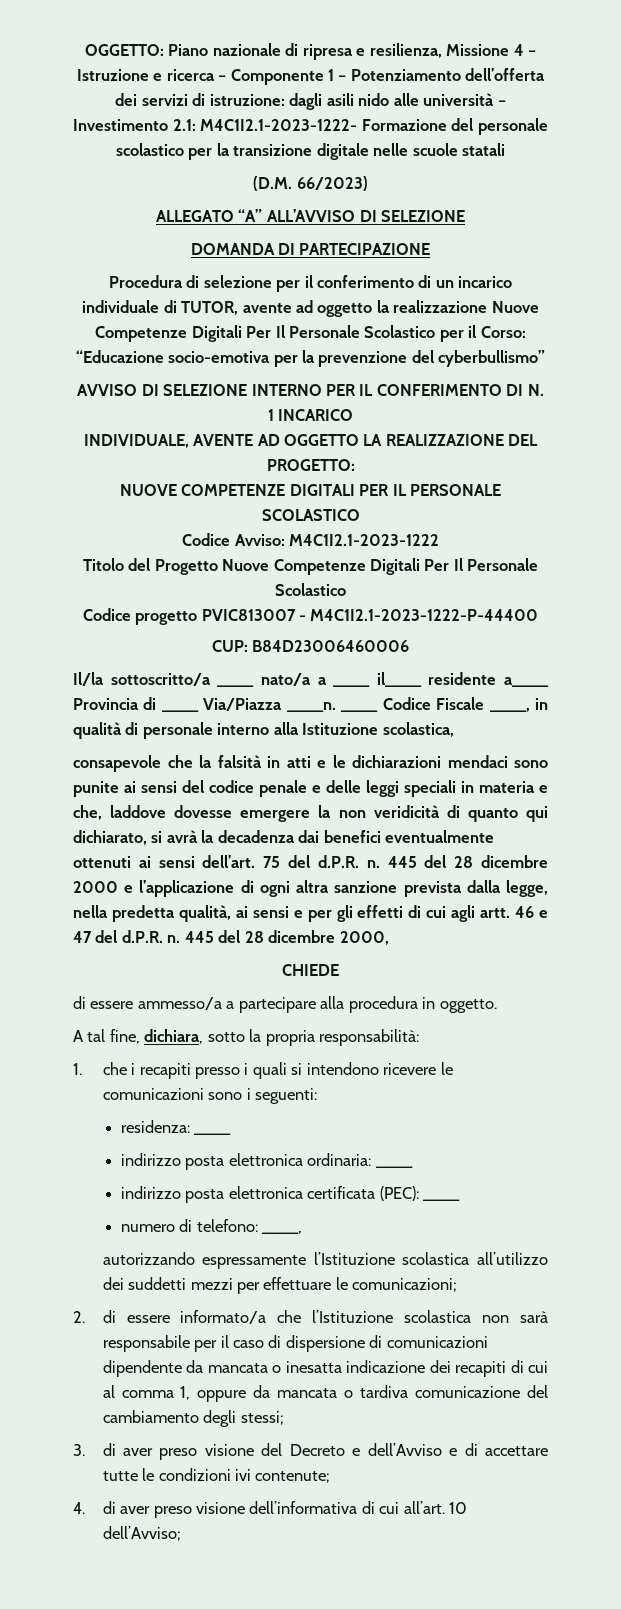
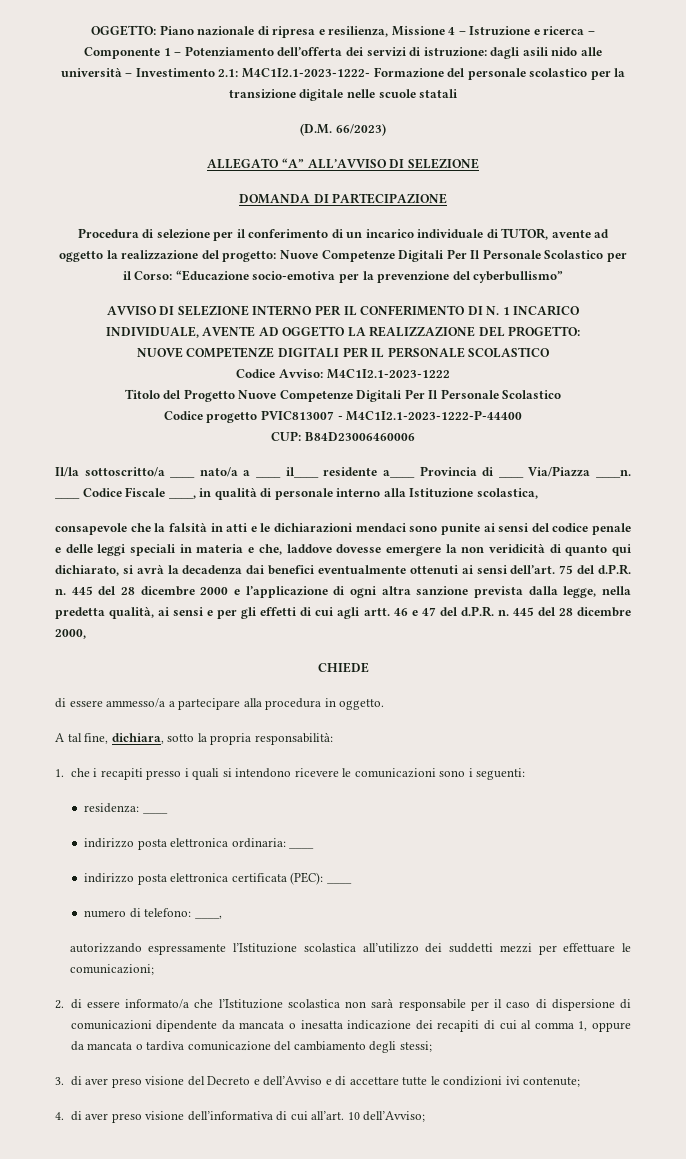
- Procedura di selezione per il conferimento di un incarico individuale di TUTOR, avente ad oggetto la realizzazione Nuove Competenze Digitali Per Il Personale Scolastico per il Corso: “Educazione socio-emotiva per la prevenzione del cyberbullismo”
+ Procedura di selezione per il conferimento di un incarico individuale di TUTOR, avente ad oggetto la realizzazione del progetto: Nuove Competenze Digitali Per Il Personale Scolastico per il Corso: “Educazione socio-emotiva per la prevenzione del cyberbullismo”

